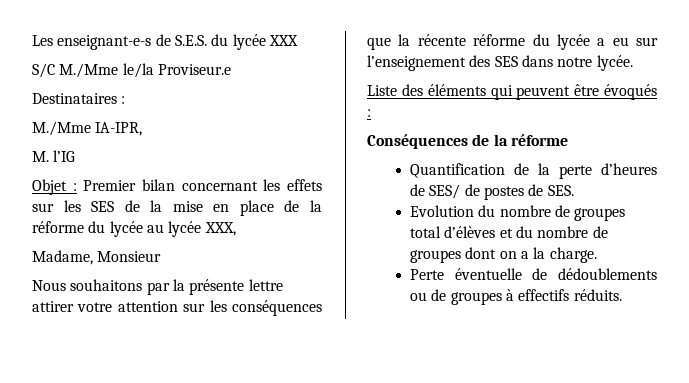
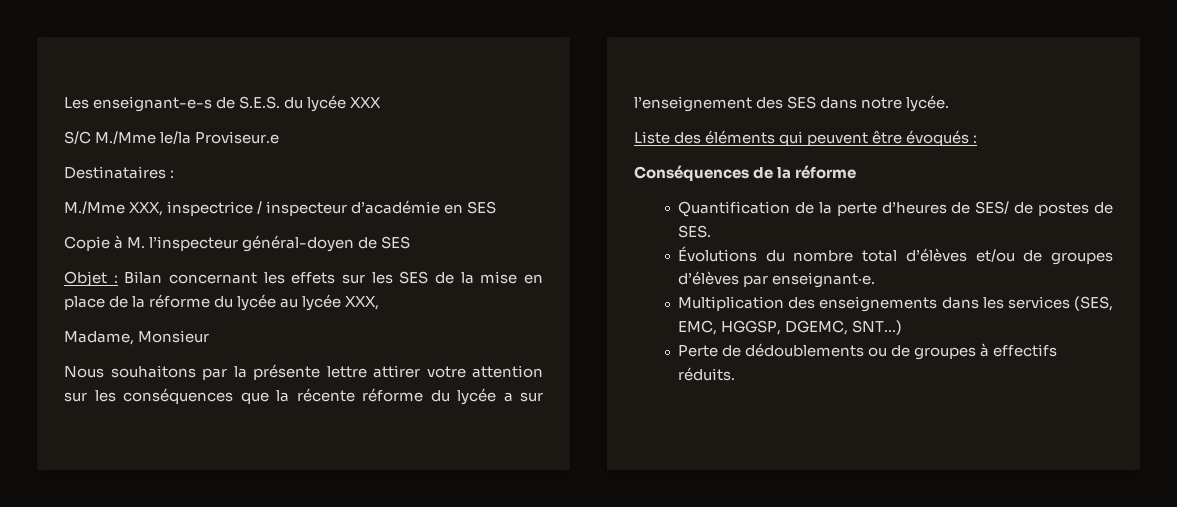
- M./Mme IA-IPR,
- M. l’IG
+ M./Mme XXX, inspectrice / inspecteur d’académie en SES
+ Copie à M. l’inspecteur général-doyen de SES
- Objet : Premier bilan concernant les effets sur les SES de la mise en place de la réforme du lycée au lycée XXX,
+ Objet : Bilan concernant les effets sur les SES de la mise en place de la réforme du lycée au lycée XXX,
- Nous souhaitons par la présente lettre attirer votre attention sur les conséquences que la récente réforme du lycée a eu sur l’enseignement des SES dans notre lycée.
+ Nous souhaitons par la présente lettre attirer votre attention sur les conséquences que la récente réforme du lycée a sur l’enseignement des SES dans notre lycée.
- Evolution du nombre de groupes total d’élèves et du nombre de groupes dont on a la charge.
+ Évolutions du nombre total d’élèves et/ou de groupes d’élèves par enseignant·e.
+ Multiplication des enseignements dans les services (SES, EMC, HGGSP, DGEMC, SNT...)
- Perte éventuelle de dédoublements ou de groupes à effectifs réduits.
+ Perte de dédoublements ou de groupes à effectifs réduits.

